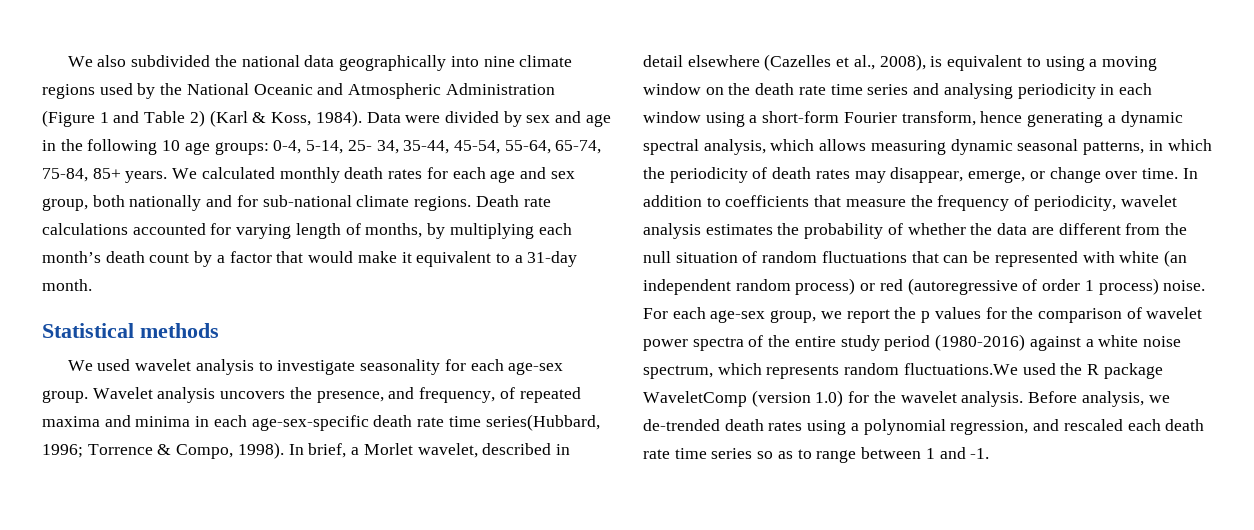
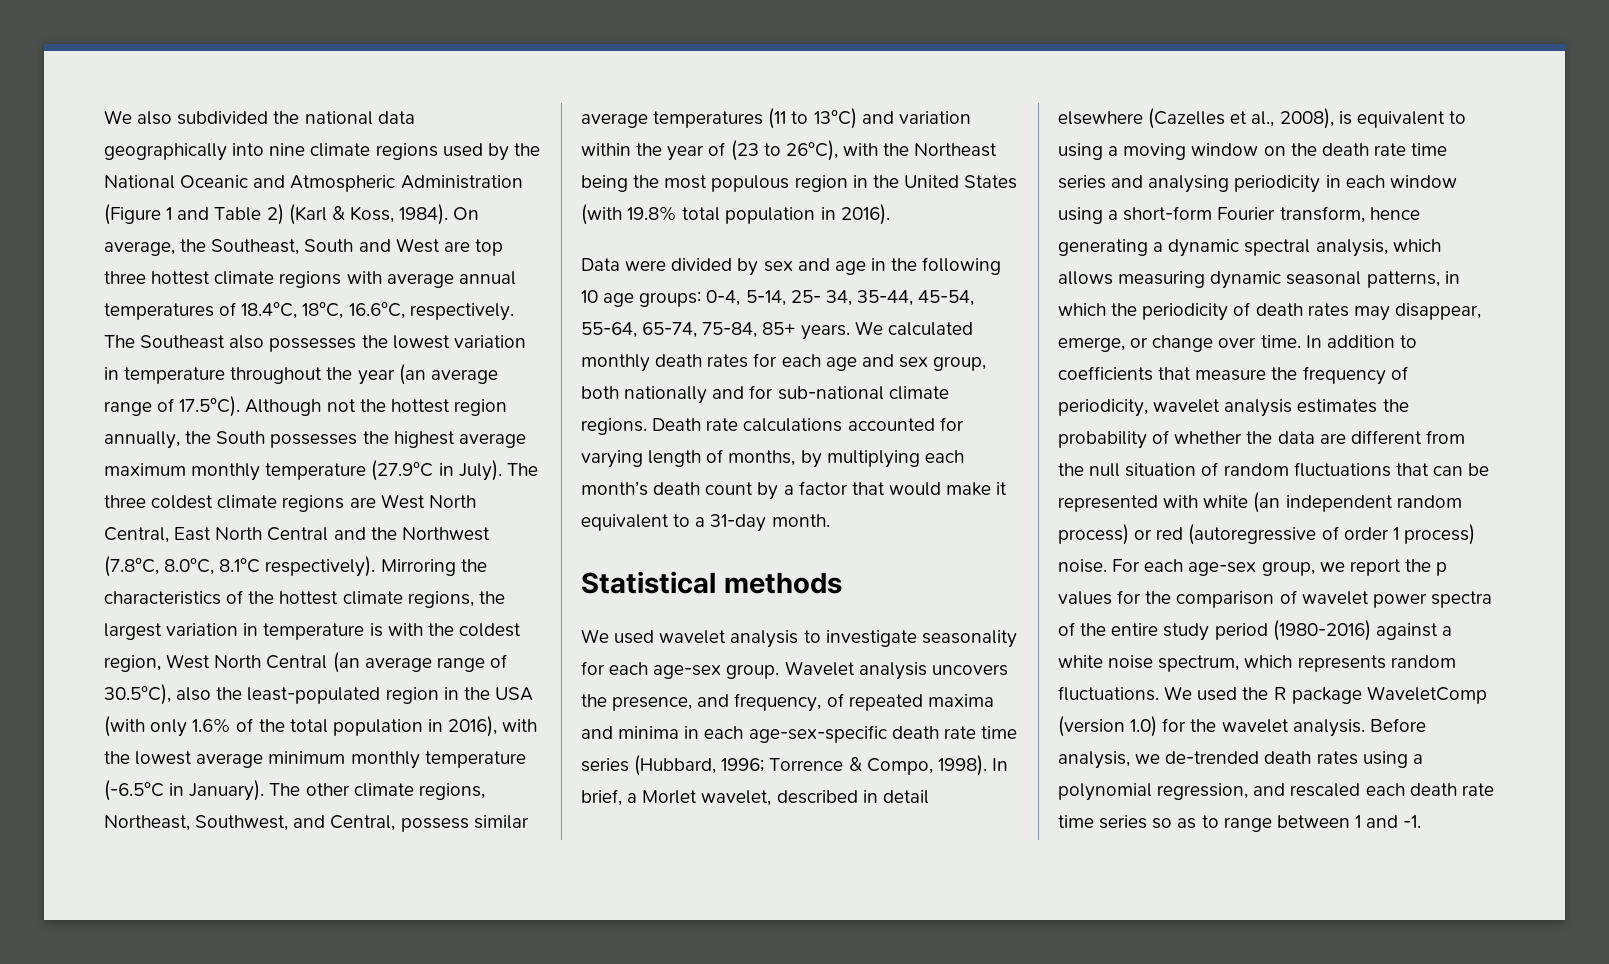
- We also subdivided the national data geographically into nine climate regions used by the National Oceanic and Atmospheric Administration (Figure 1 and Table 2) (Karl & Koss, 1984). Data were divided by sex and age in the following 10 age groups: 0-4, 5-14, 25- 34, 35-44, 45-54, 55-64, 65-74, 75-84, 85+ years.
+ We also subdivided the national data geographically into nine climate regions used by the National Oceanic and Atmospheric Administration (Figure 1 and Table 2) (Karl & Koss, 1984). On average, the Southeast, South and West are top three hottest climate regions with average annual temperatures of 18.4°C, 18°C, 16.6°C, respectively. The Southeast also possesses the lowest variation in temperature throughout the year (an average range of 17.5°C). Although not the hottest region annually, the South possesses the highest average maximum monthly temperature (27.9°C in July). The three coldest climate regions are West North Central, East North Central and the Northwest (7.8°C, 8.0°C, 8.1°C respectively). Mirroring the characteristics of the hottest climate regions, the largest variation in temperature is with the coldest region, West North Central (an average range of 30.5°C), also the least-populated region in the USA (with only 1.6% of the total population in 2016), with the lowest average minimum monthly temperature (-6.5°C in January). The other climate regions, Northeast, Southwest, and Central, possess similar average temperatures (11 to 13°C) and variation within the year of (23 to 26°C), with the Northeast being the most populous region in the United States (with 19.8% total population in 2016).
+ Data were divided by sex and age in the following 10 age groups: 0-4, 5-14, 25- 34, 35-44, 45-54, 55-64, 65-74, 75-84, 85+ years.
- Wavelet analysis uncovers the presence, and frequency, of repeated maxima and minima in each age-sex-specific death rate time series(Hubbard, 1996; Torrence & Compo, 1998).
+ Wavelet analysis uncovers the presence, and frequency, of repeated maxima and minima in each age-sex-specific death rate time series (Hubbard, 1996; Torrence & Compo, 1998).
- For each age-sex group, we report the p values for the comparison of wavelet power spectra of the entire study period (1980-2016) against a white noise spectrum, which represents random fluctuations.We used the R package WaveletComp (version 1.0) for the wavelet analysis.
+ For each age-sex group, we report the p values for the comparison of wavelet power spectra of the entire study period (1980-2016) against a white noise spectrum, which represents random fluctuations. We used the R package WaveletComp (version 1.0) for the wavelet analysis.

